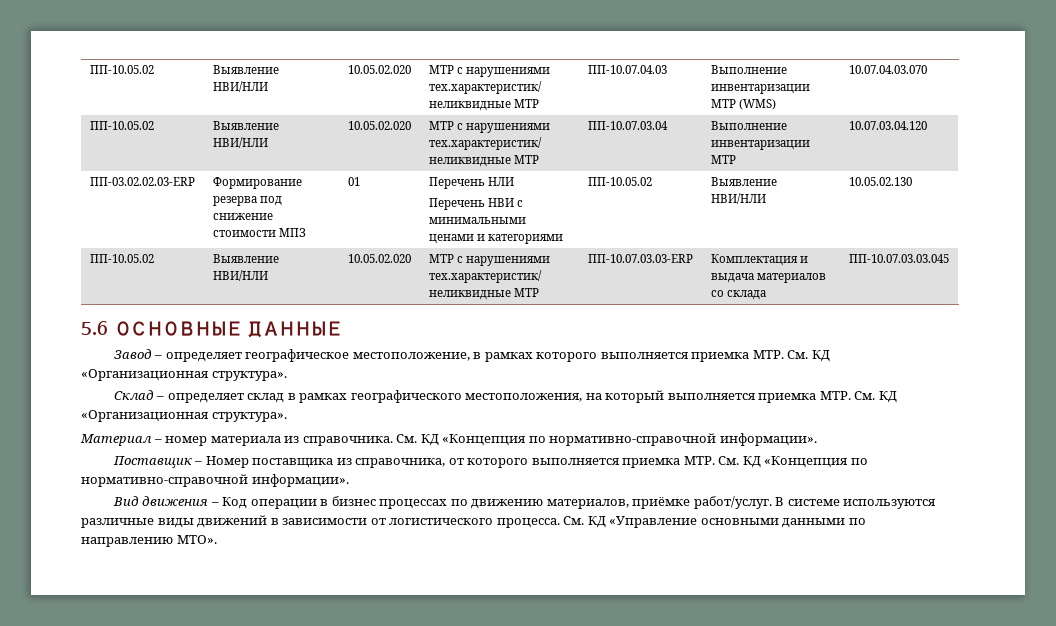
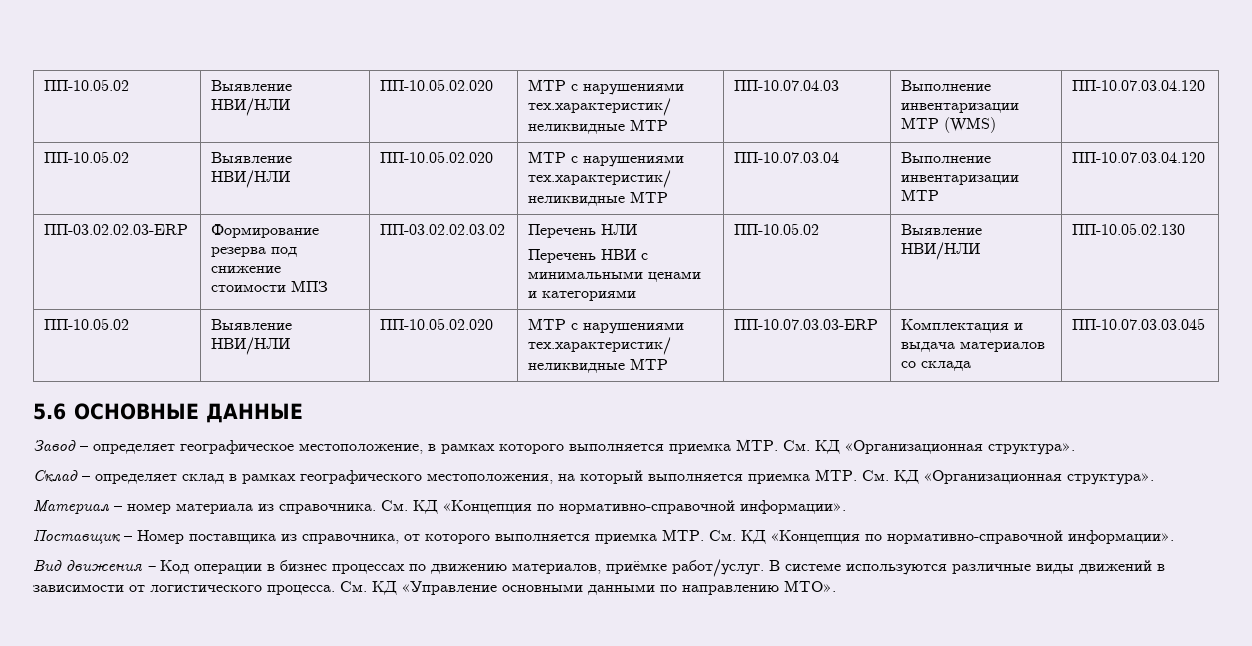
- ПП-10.05.02 | Выявление НВИ/НЛИ | 10.05.02.020 | МТР с нарушениями тех.характеристик/ неликвидные МТР | ПП-10.07.04.03 | Выполнение инвентаризации МТР (WMS) | 10.07.04.03.070
- ПП-10.05.02 | Выявление НВИ/НЛИ | 10.05.02.020 | МТР с нарушениями тех.характеристик/ неликвидные МТР | ПП-10.07.03.04 | Выполнение инвентаризации МТР | 10.07.03.04.120
+ ПП-10.05.02 | Выявление НВИ/НЛИ | ПП-10.05.02.020 | МТР с нарушениями тех.характеристик/ неликвидные МТР | ПП-10.07.04.03 | Выполнение инвентаризации МТР (WMS) | ПП-10.07.03.04.120
+ ПП-10.05.02 | Выявление НВИ/НЛИ | ПП-10.05.02.020 | МТР с нарушениями тех.характеристик/ неликвидные МТР | ПП-10.07.03.04 | Выполнение инвентаризации МТР | ПП-10.07.03.04.120
- ПП-03.02.02.03-ERP | Формирование резерва под снижение стоимости МПЗ | 01 | Перечень НЛИ
- Перечень НВИ с минимальными ценами и категориями | ПП-10.05.02 | Выявление НВИ/НЛИ | 10.05.02.130
- ПП-10.05.02 | Выявление НВИ/НЛИ | 10.05.02.020 | МТР с нарушениями тех.характеристик/ неликвидные МТР | ПП-10.07.03.03-ERP | Комплектация и выдача материалов со склада | ПП-10.07.03.03.045
+ ПП-03.02.02.03-ERP | Формирование резерва под снижение стоимости МПЗ | ПП-03.02.02.03.02 | Перечень НЛИ
+ Перечень НВИ с минимальными ценами и категориями | ПП-10.05.02 | Выявление НВИ/НЛИ | ПП-10.05.02.130
+ ПП-10.05.02 | Выявление НВИ/НЛИ | ПП-10.05.02.020 | МТР с нарушениями тех.характеристик/ неликвидные МТР | ПП-10.07.03.03-ERP | Комплектация и выдача материалов со склада | ПП-10.07.03.03.045

